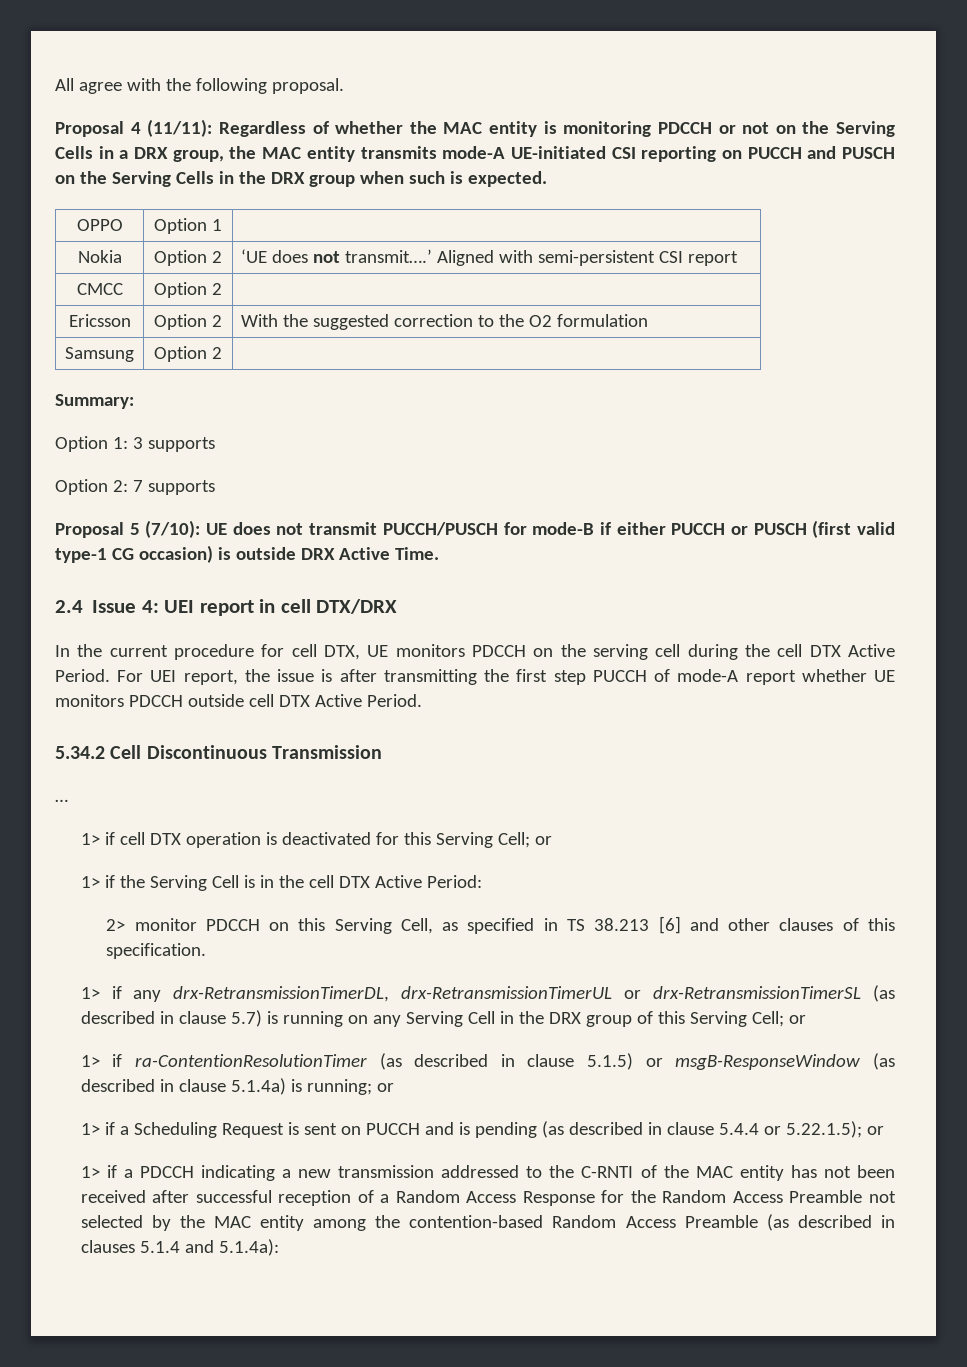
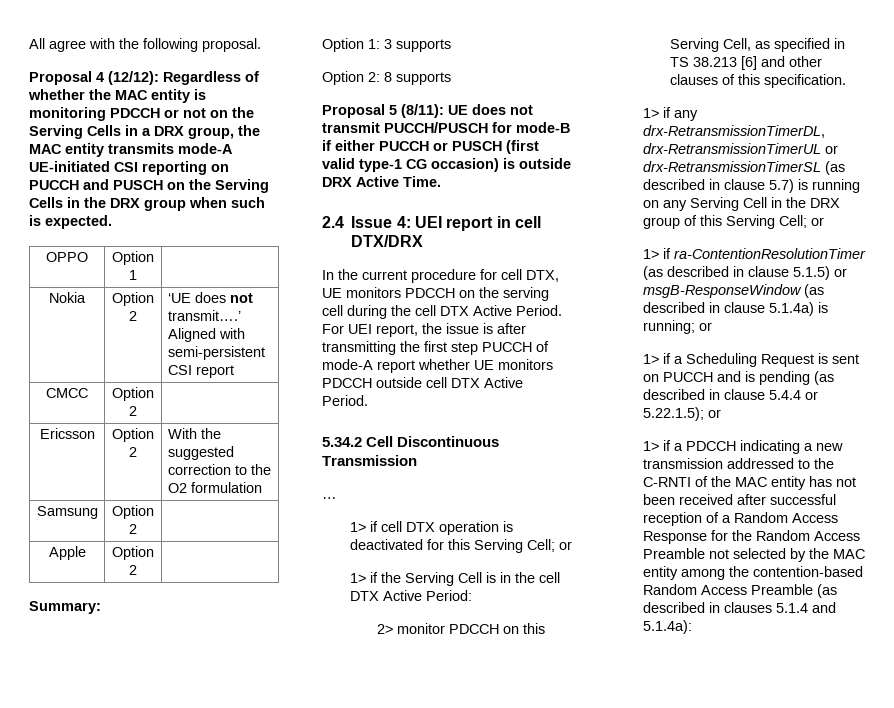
- Proposal 4 (11/11): Regardless of whether the MAC entity is monitoring PDCCH or not on the Serving Cells in a DRX group, the MAC entity transmits mode-A UE-initiated CSI reporting on PUCCH and PUSCH on the Serving Cells in the DRX group when such is expected.
+ Proposal 4 (12/12): Regardless of whether the MAC entity is monitoring PDCCH or not on the Serving Cells in a DRX group, the MAC entity transmits mode-A UE-initiated CSI reporting on PUCCH and PUSCH on the Serving Cells in the DRX group when such is expected.
+ Apple | Option 2 |
- Option 2: 7 supports
+ Option 2: 8 supports
- Proposal 5 (7/10): UE does not transmit PUCCH/PUSCH for mode-B if either PUCCH or PUSCH (first valid type-1 CG occasion) is outside DRX Active Time.
+ Proposal 5 (8/11): UE does not transmit PUCCH/PUSCH for mode-B if either PUCCH or PUSCH (first valid type-1 CG occasion) is outside DRX Active Time.

